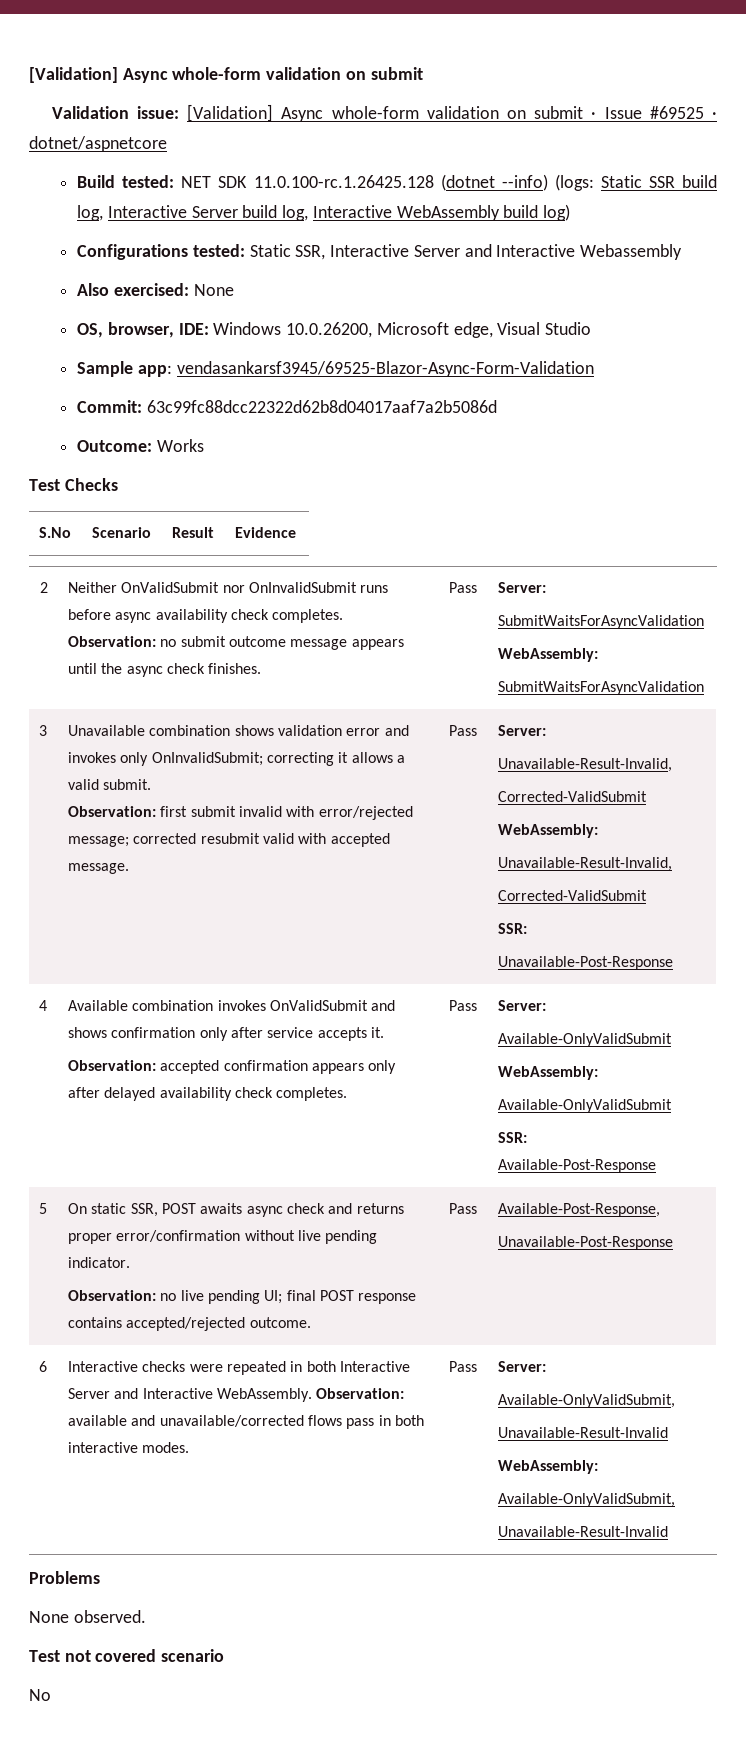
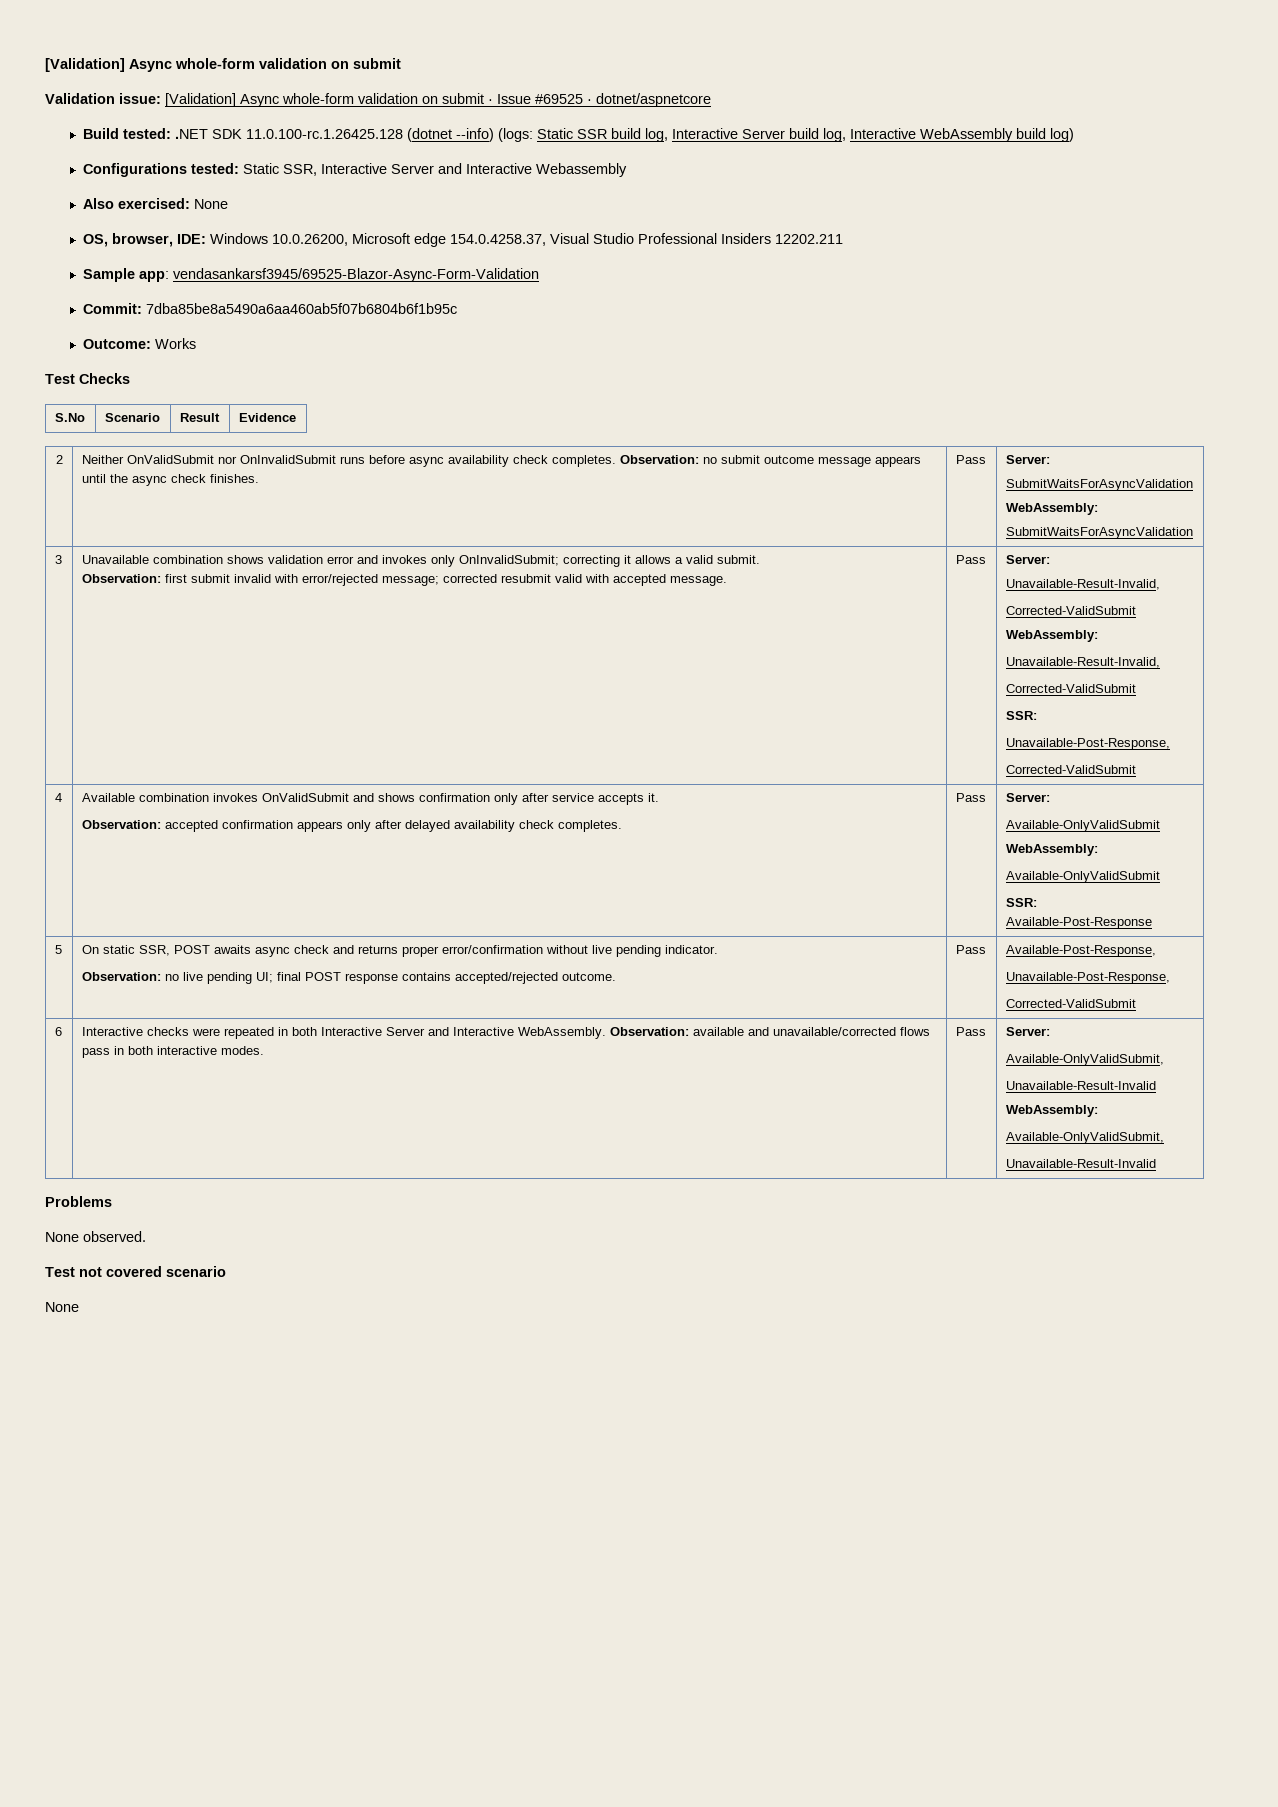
- Build tested: NET SDK 11.0.100-rc.1.26425.128 (dotnet --info) (logs: Static SSR build log, Interactive Server build log, Interactive WebAssembly build log)
+ Build tested: .NET SDK 11.0.100-rc.1.26425.128 (dotnet --info) (logs: Static SSR build log, Interactive Server build log, Interactive WebAssembly build log)
- OS, browser, IDE: Windows 10.0.26200, Microsoft edge, Visual Studio
+ OS, browser, IDE: Windows 10.0.26200, Microsoft edge 154.0.4258.37, Visual Studio Professional Insiders 12202.211
- Commit: 63c99fc88dcc22322d62b8d04017aaf7a2b5086d
+ Commit: 7dba85be8a5490a6aa460ab5f07b6804b6f1b95c
  3 | Unavailable combination shows validation error and invokes only OnInvalidSubmit; correcting it allows a valid submit.
  Observation: first submit invalid with error/rejected message; corrected resubmit valid with accepted message. | Pass | Server:
  Unavailable-Result-Invalid,
  Corrected-ValidSubmit
  WebAssembly:
  Unavailable-Result-Invalid,
  Corrected-ValidSubmit
  SSR:
- Unavailable-Post-Response
+ Unavailable-Post-Response,
+ Corrected-ValidSubmit
  5 | On static SSR, POST awaits async check and returns proper error/confirmation without live pending indicator.
  Observation: no live pending UI; final POST response contains accepted/rejected outcome. | Pass | Available-Post-Response,
- Unavailable-Post-Response
+ Unavailable-Post-Response,
+ Corrected-ValidSubmit
  Test not covered scenario
- No
+ None

